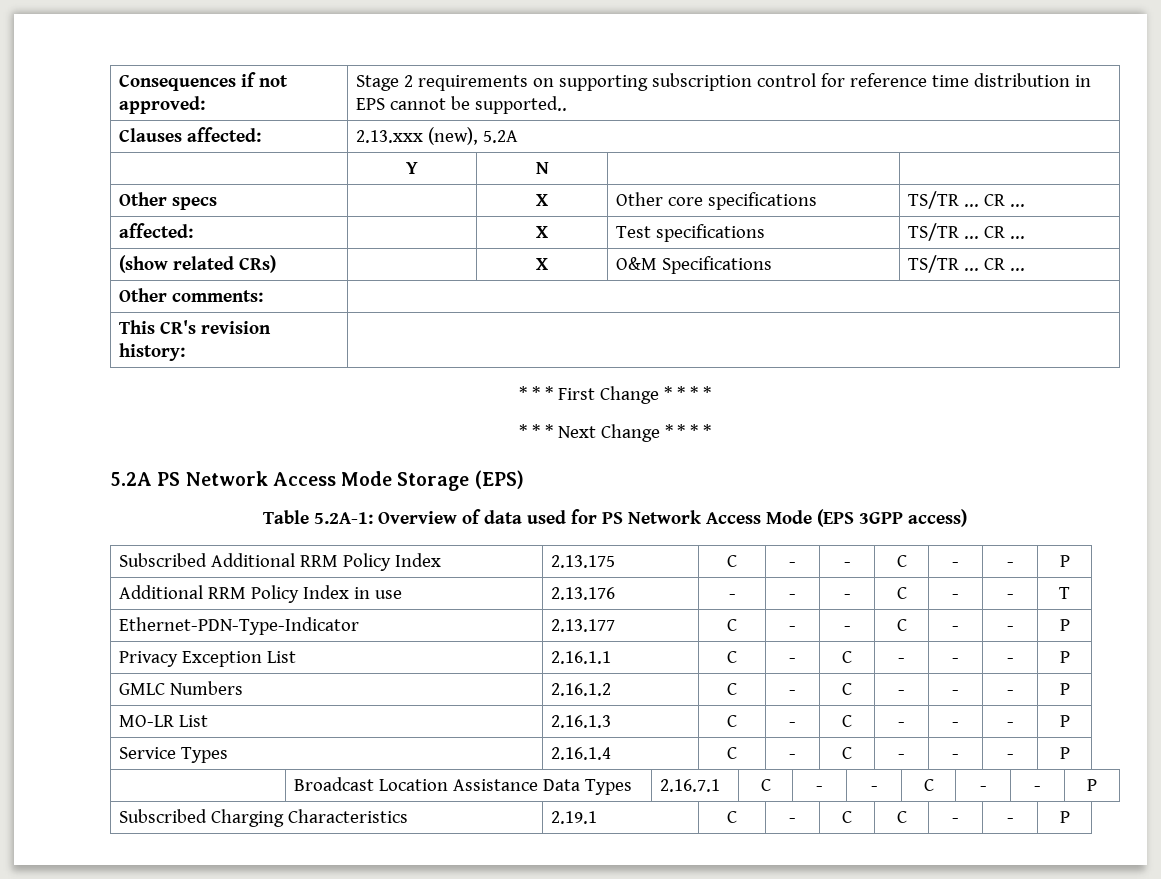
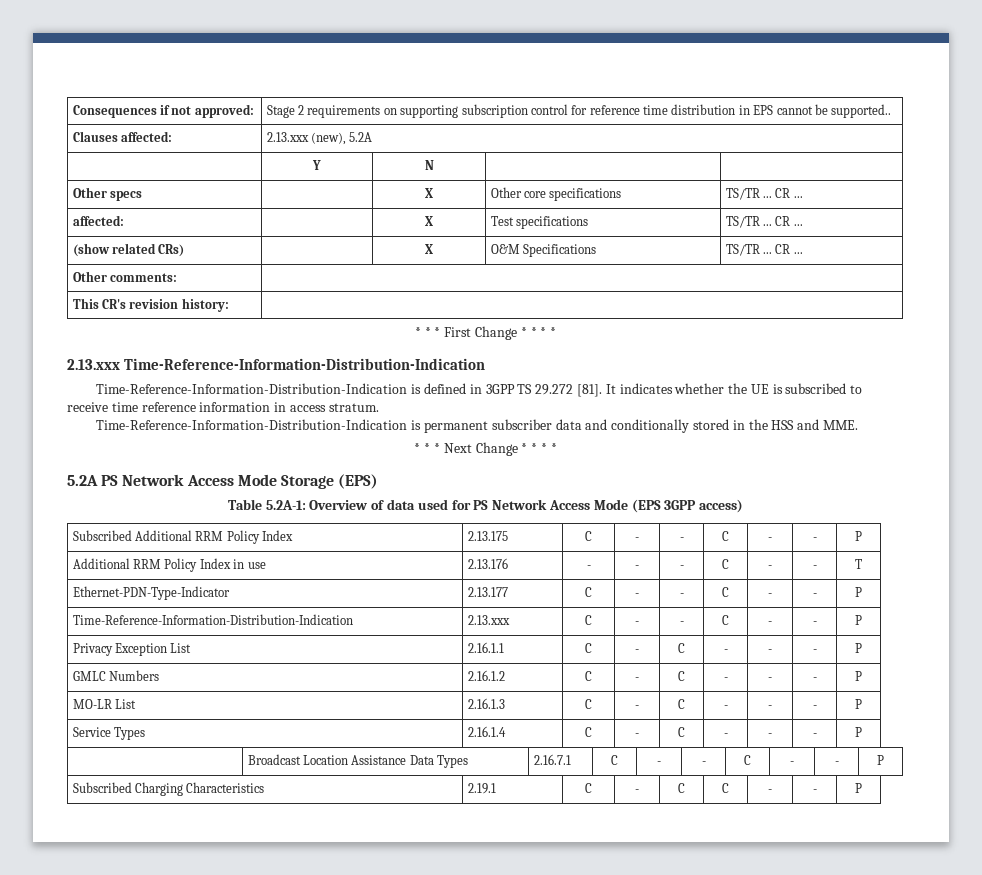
+ 2.13.xxx Time-Reference-Information-Distribution-Indication
+ Time-Reference-Information-Distribution-Indication is defined in 3GPP TS 29.272 [81]. It indicates whether the UE is subscribed to receive time reference information in access stratum.
+ Time-Reference-Information-Distribution-Indication is permanent subscriber data and conditionally stored in the HSS and MME.
+ Time-Reference-Information-Distribution-Indication | 2.13.xxx | C | - | - | C | - | - | P

